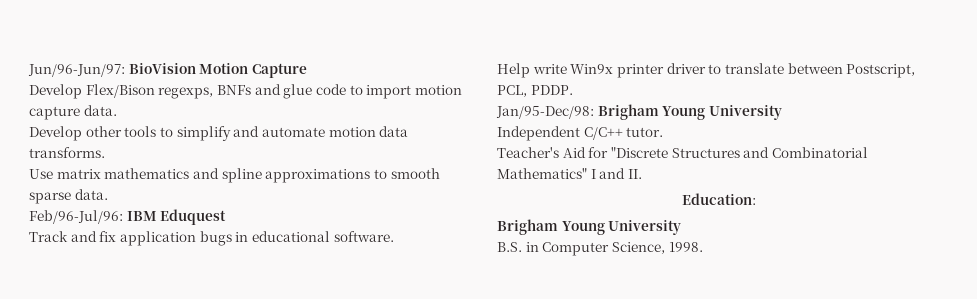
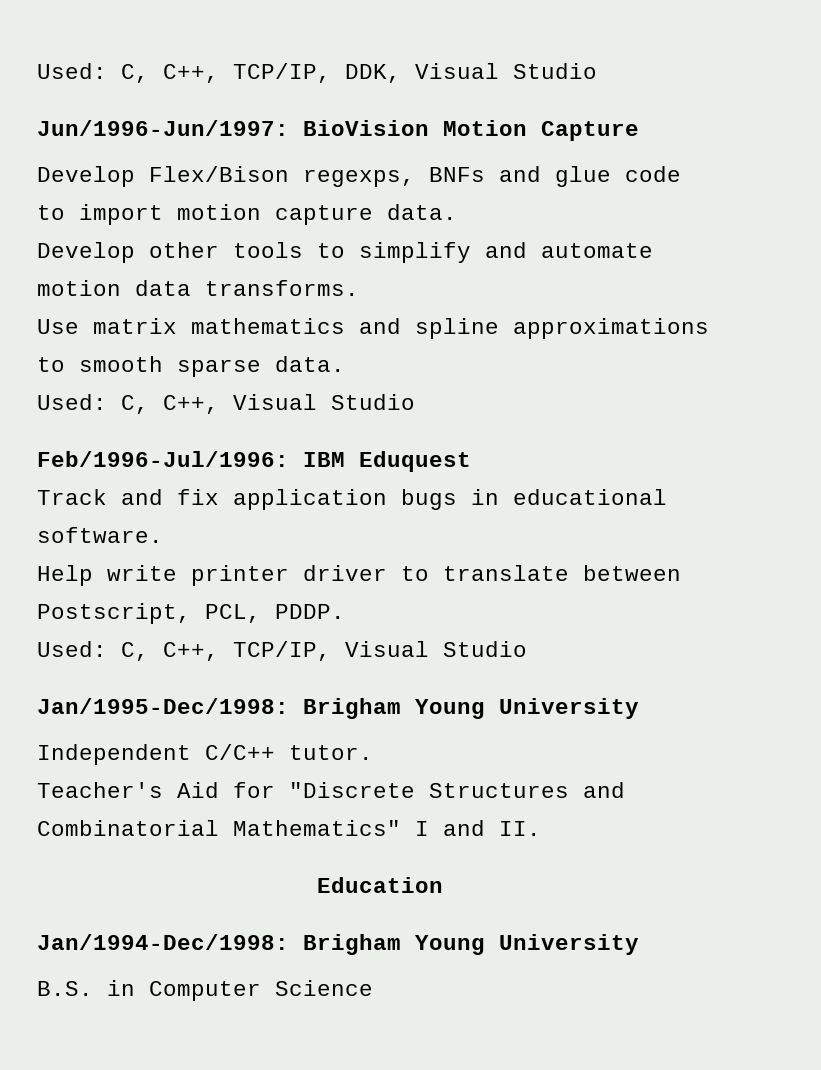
- Jun/96-Jun/97: BioVision Motion Capture
+ Used: C, C++, TCP/IP, DDK, Visual Studio
+ Jun/1996-Jun/1997: BioVision Motion Capture
- Feb/96-Jul/96: IBM Eduquest
+ Used: C, C++, Visual Studio
+ Feb/1996-Jul/1996: IBM Eduquest
- Help write Win9x printer driver to translate between Postscript, PCL, PDDP.
+ Help write printer driver to translate between Postscript, PCL, PDDP.
- Jan/95-Dec/98: Brigham Young University
+ Used: C, C++, TCP/IP, Visual Studio
+ Jan/1995-Dec/1998: Brigham Young University
- Education:
- Brigham Young University
+ Education
+ Jan/1994-Dec/1998: Brigham Young University
- B.S. in Computer Science, 1998.
+ B.S. in Computer Science

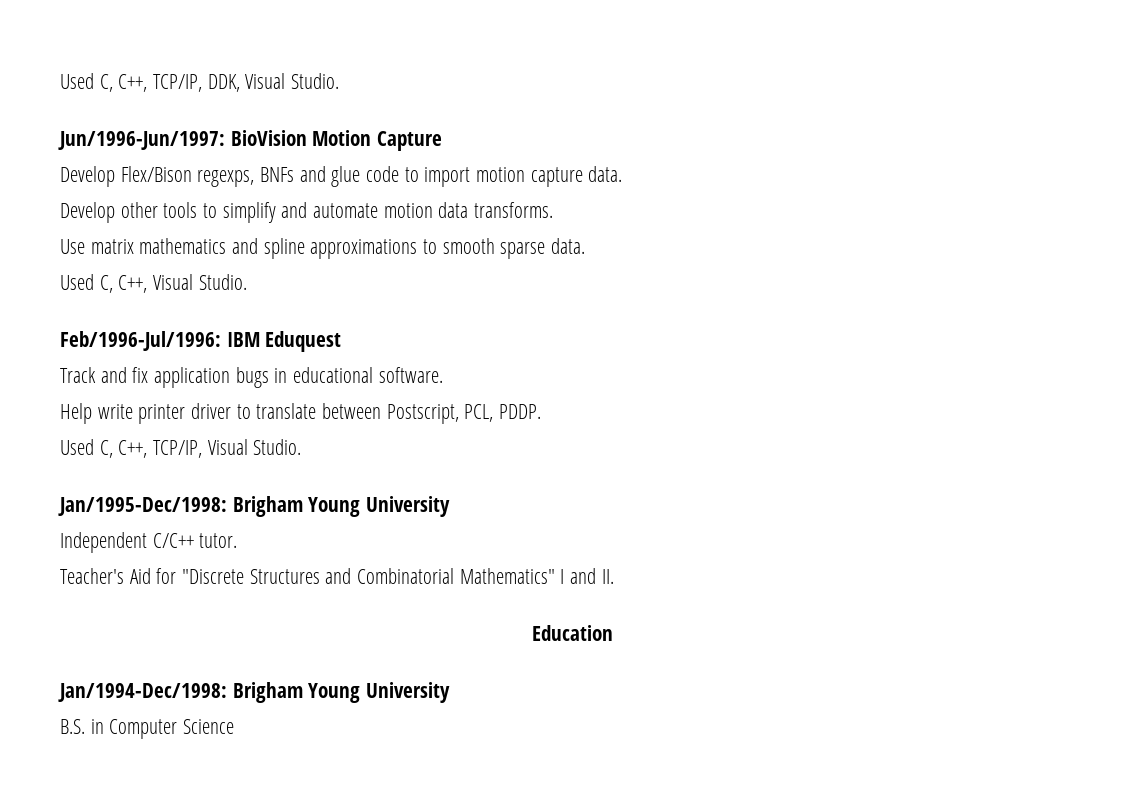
- Used: C, C++, TCP/IP, DDK, Visual Studio
+ Used C, C++, TCP/IP, DDK, Visual Studio.
- Used: C, C++, Visual Studio
+ Used C, C++, Visual Studio.
- Used: C, C++, TCP/IP, Visual Studio
+ Used C, C++, TCP/IP, Visual Studio.

